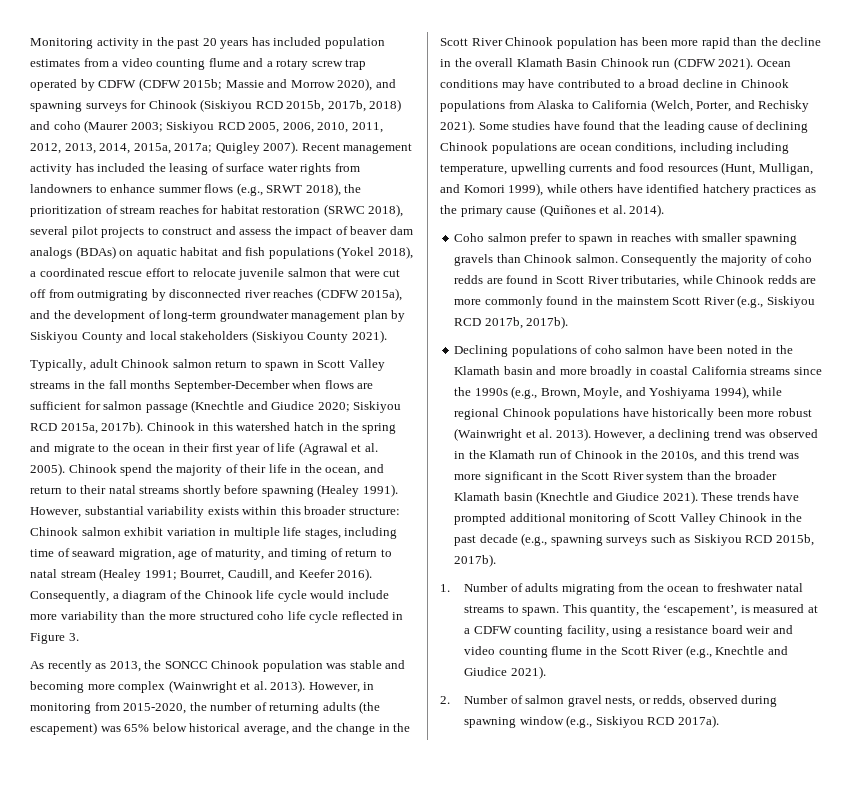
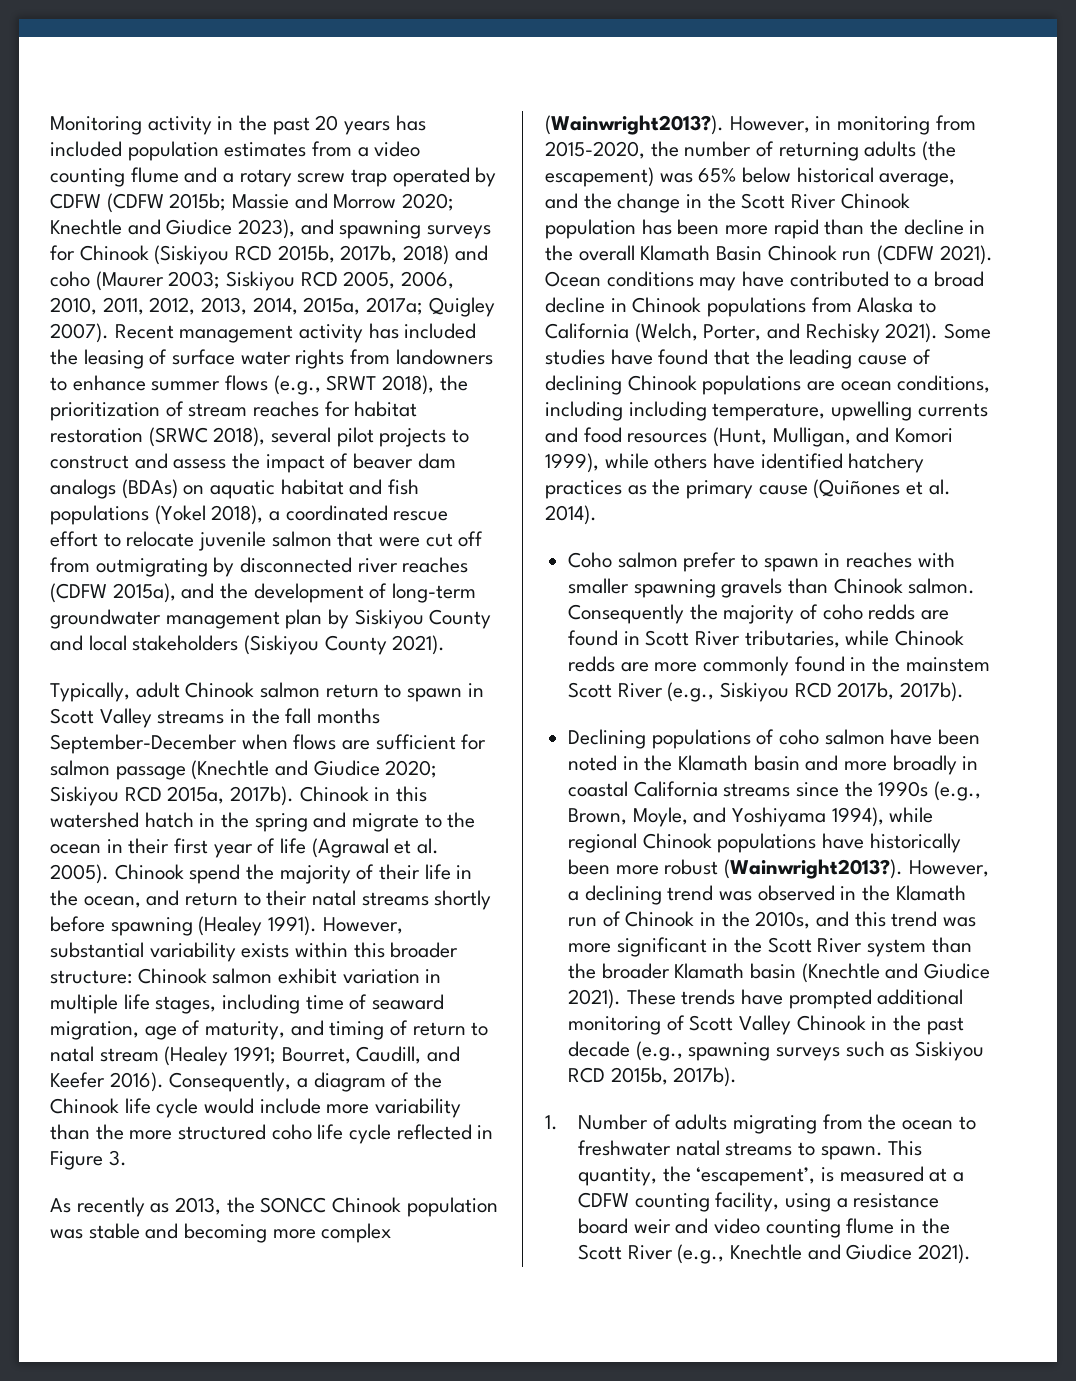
- Monitoring activity in the past 20 years has included population estimates from a video counting flume and a rotary screw trap operated by CDFW (CDFW 2015b; Massie and Morrow 2020), and spawning surveys for Chinook (Siskiyou RCD 2015b, 2017b, 2018) and coho (Maurer 2003; Siskiyou RCD 2005, 2006, 2010, 2011, 2012, 2013, 2014, 2015a, 2017a; Quigley 2007).
+ Monitoring activity in the past 20 years has included population estimates from a video counting flume and a rotary screw trap operated by CDFW (CDFW 2015b; Massie and Morrow 2020; Knechtle and Giudice 2023), and spawning surveys for Chinook (Siskiyou RCD 2015b, 2017b, 2018) and coho (Maurer 2003; Siskiyou RCD 2005, 2006, 2010, 2011, 2012, 2013, 2014, 2015a, 2017a; Quigley 2007).
- As recently as 2013, the SONCC Chinook population was stable and becoming more complex (Wainwright et al. 2013).
+ As recently as 2013, the SONCC Chinook population was stable and becoming more complex (Wainwright2013?).
- Declining populations of coho salmon have been noted in the Klamath basin and more broadly in coastal California streams since the 1990s (e.g., Brown, Moyle, and Yoshiyama 1994), while regional Chinook populations have historically been more robust (Wainwright et al. 2013).
+ Declining populations of coho salmon have been noted in the Klamath basin and more broadly in coastal California streams since the 1990s (e.g., Brown, Moyle, and Yoshiyama 1994), while regional Chinook populations have historically been more robust (Wainwright2013?).
- 2. Number of salmon gravel nests, or redds, observed during spawning window (e.g., Siskiyou RCD 2017a).

